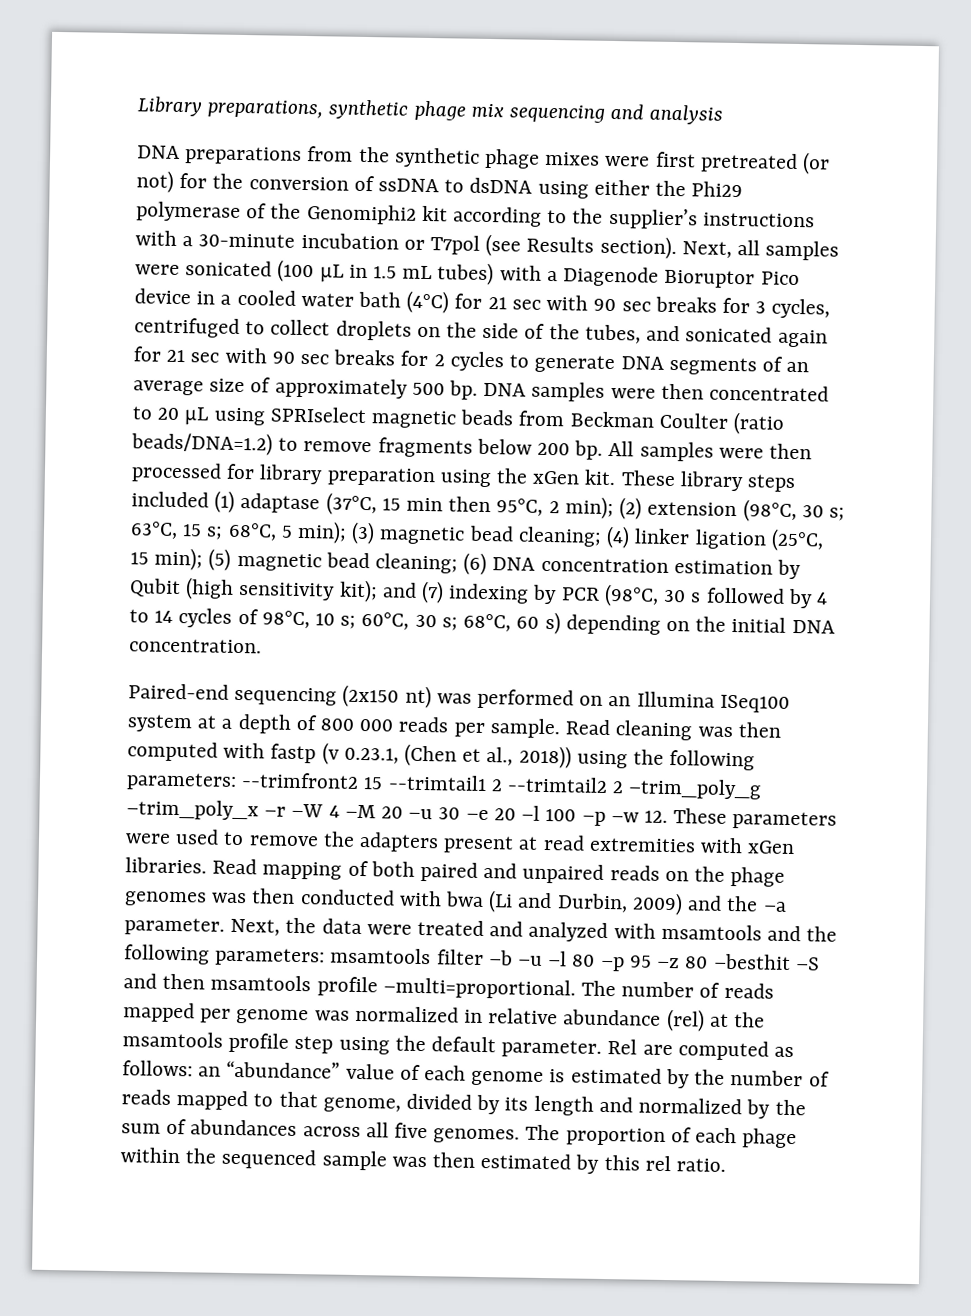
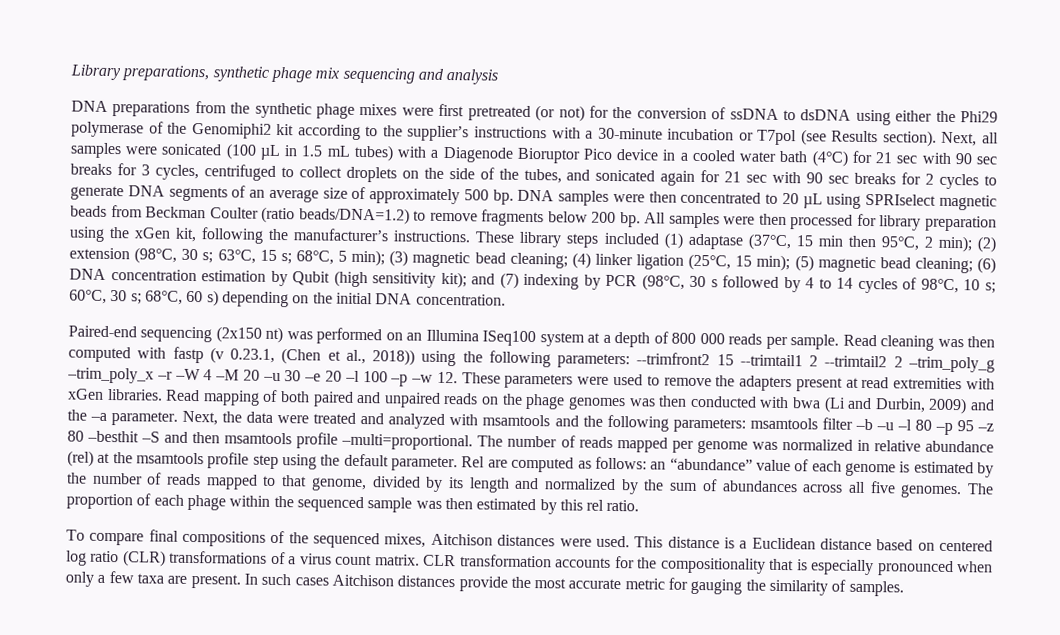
- All samples were then processed for library preparation using the xGen kit.
+ All samples were then processed for library preparation using the xGen kit, following the manufacturer’s instructions.
+ To compare final compositions of the sequenced mixes, Aitchison distances were used. This distance is a Euclidean distance based on centered log ratio (CLR) transformations of a virus count matrix. CLR transformation accounts for the compositionality that is especially pronounced when only a few taxa are present. In such cases Aitchison distances provide the most accurate metric for gauging the similarity of samples.

